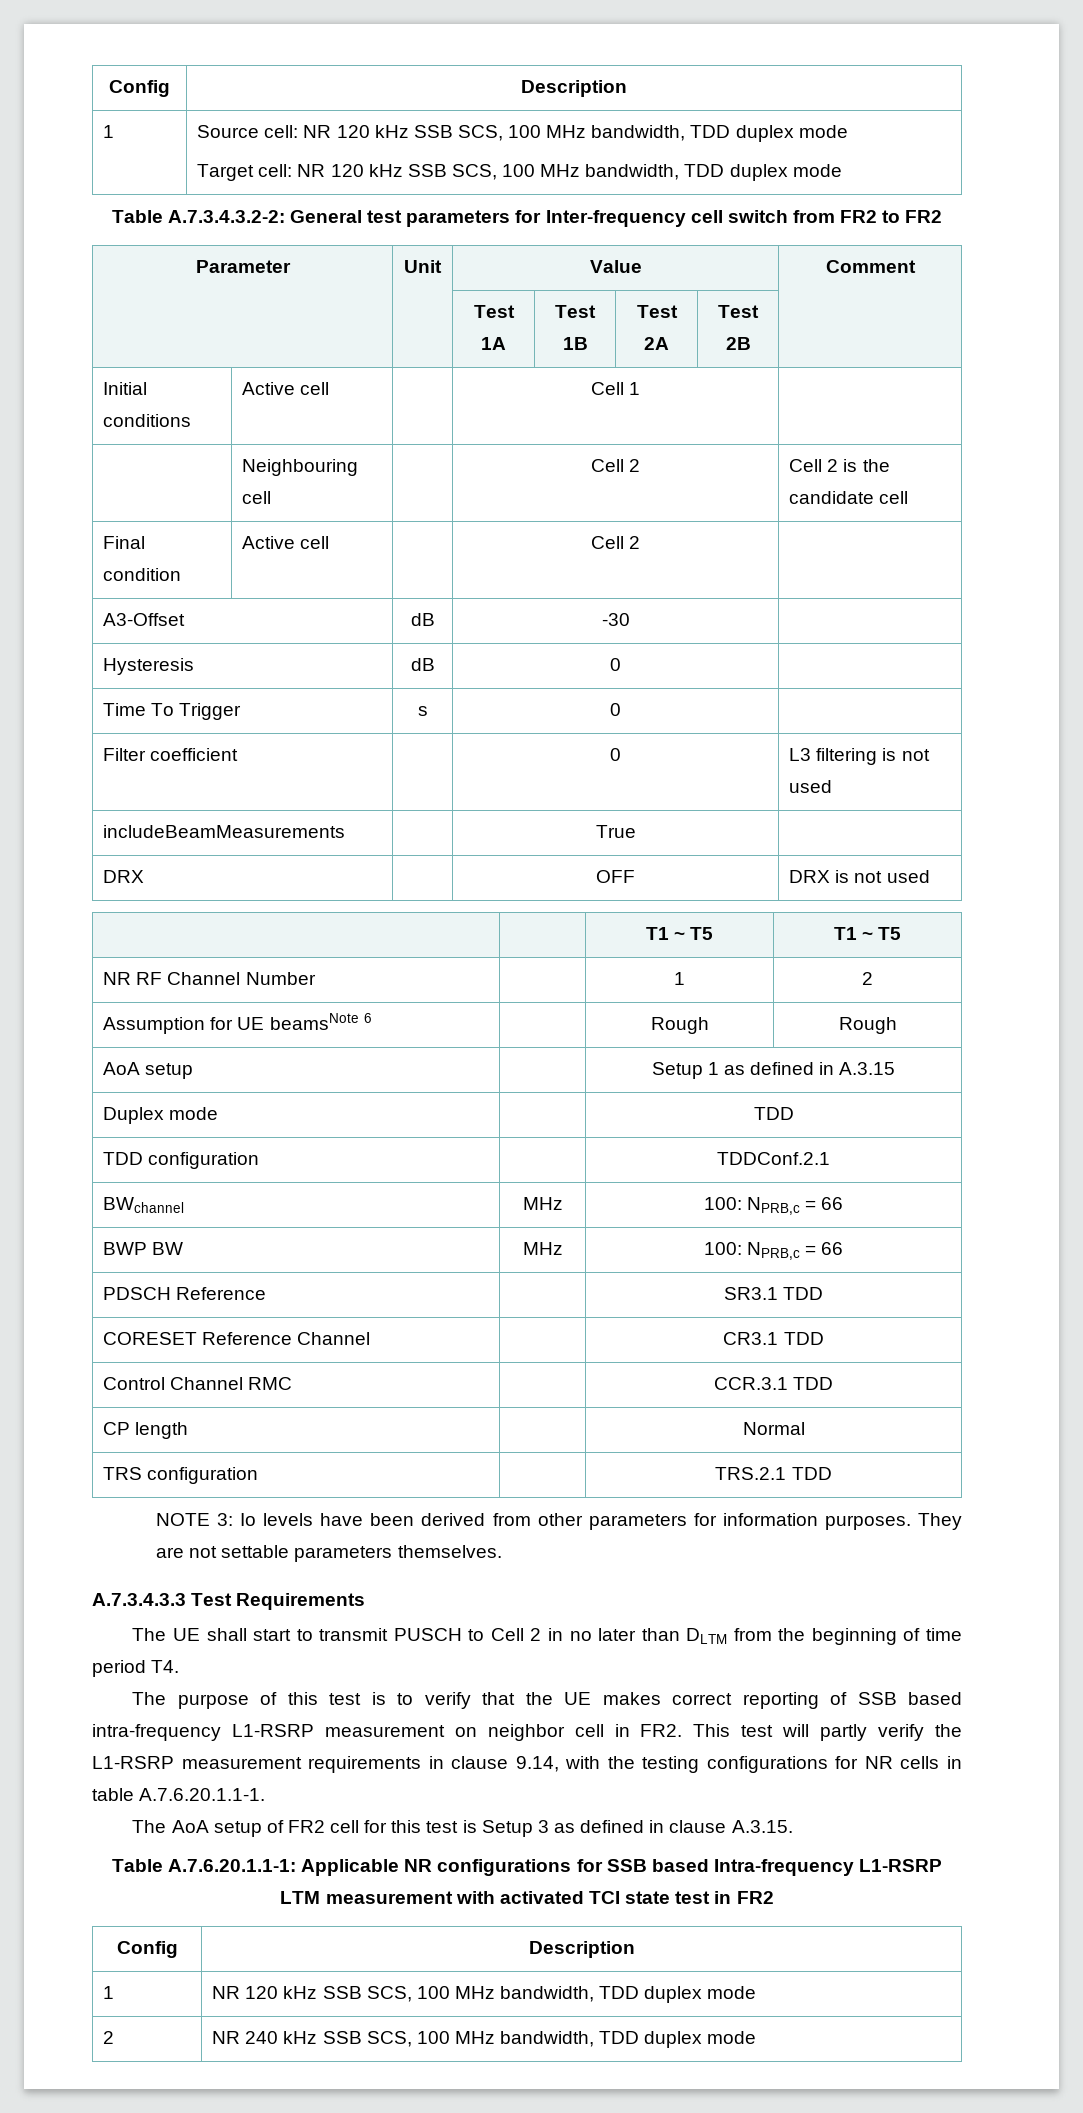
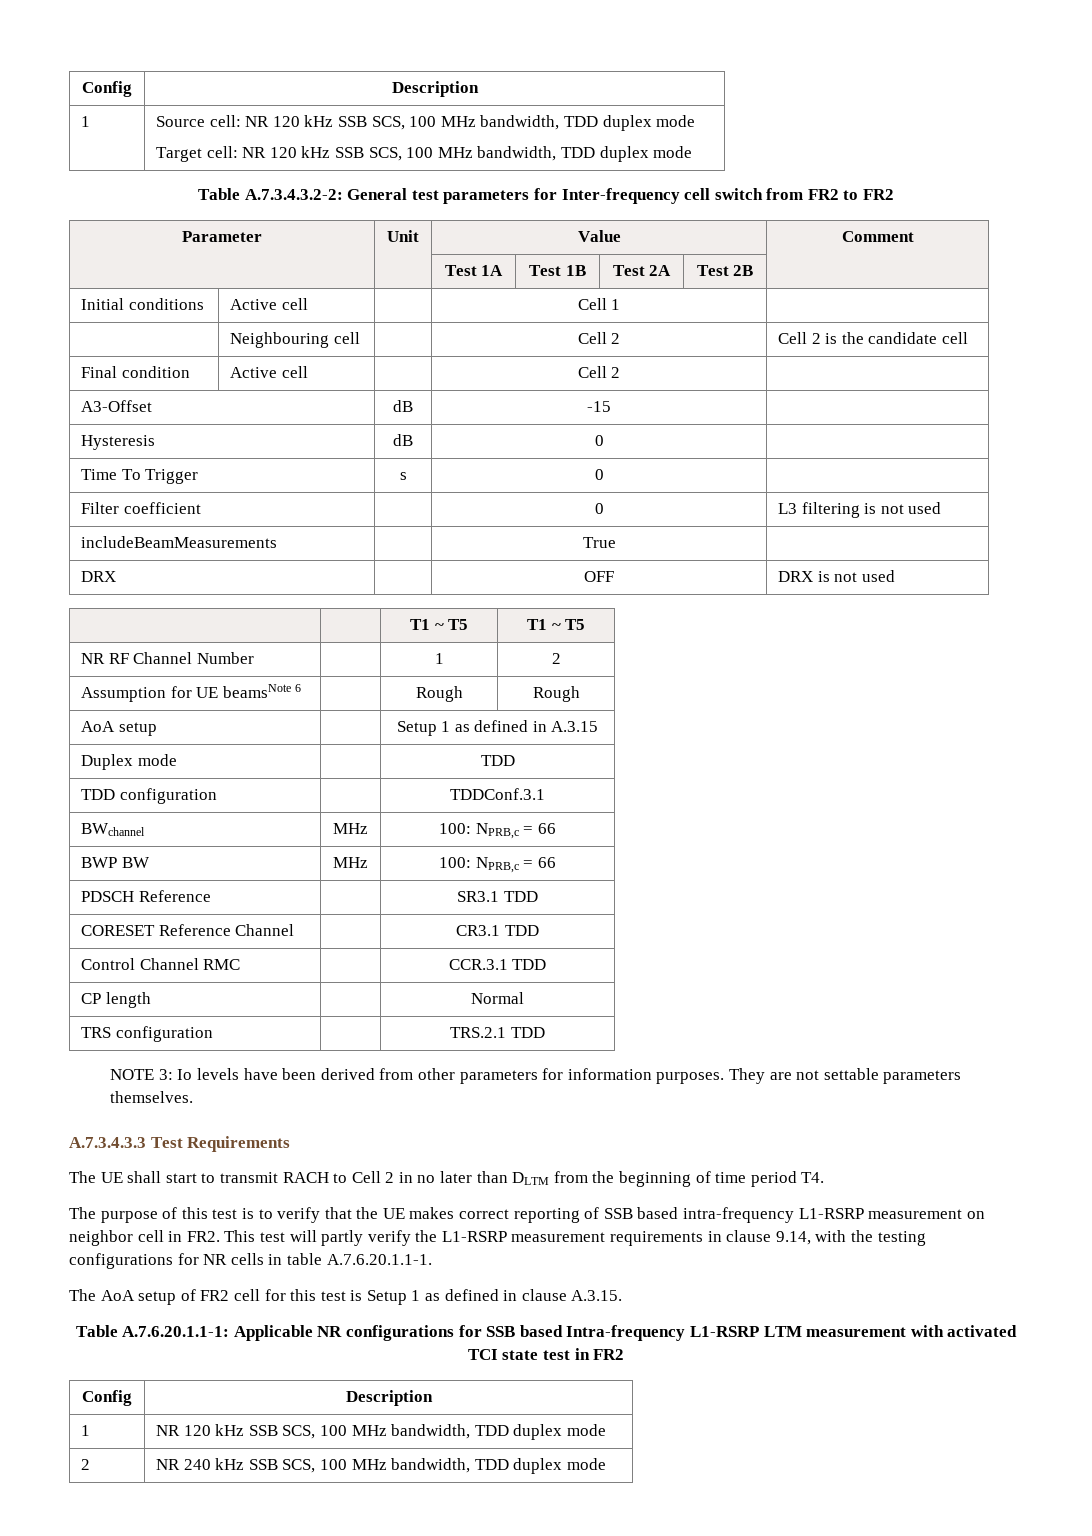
- A3-Offset | dB | -30 |
+ A3-Offset | dB | -15 |
- TDD configuration | | TDDConf.2.1
+ TDD configuration | | TDDConf.3.1
- The UE shall start to transmit PUSCH to Cell 2 in no later than DLTM from the beginning of time period T4.
+ The UE shall start to transmit RACH to Cell 2 in no later than DLTM from the beginning of time period T4.
- The AoA setup of FR2 cell for this test is Setup 3 as defined in clause A.3.15.
+ The AoA setup of FR2 cell for this test is Setup 1 as defined in clause A.3.15.

